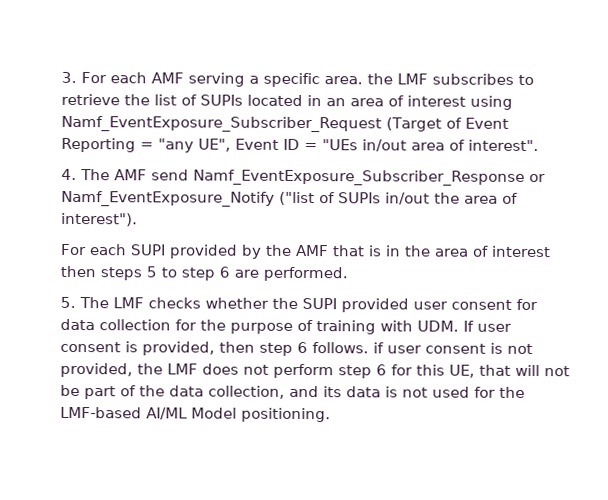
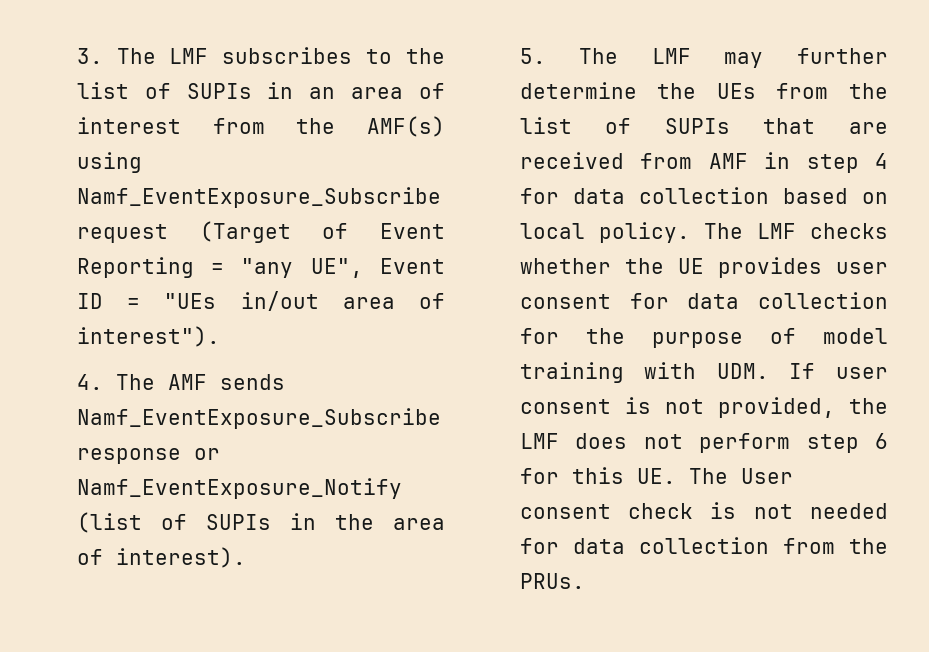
- 3. For each AMF serving a specific area. the LMF subscribes to retrieve the list of SUPIs located in an area of interest using Namf_EventExposure_Subscriber_Request (Target of Event Reporting = "any UE", Event ID = "UEs in/out area of interest".
+ 3. The LMF subscribes to the list of SUPIs in an area of interest from the AMF(s) using Namf_EventExposure_Subscribe request (Target of Event Reporting = "any UE", Event ID = "UEs in/out area of interest").
- 4. The AMF send Namf_EventExposure_Subscriber_Response or Namf_EventExposure_Notify ("list of SUPIs in/out the area of interest").
- For each SUPI provided by the AMF that is in the area of interest then steps 5 to step 6 are performed.
- 5. The LMF checks whether the SUPI provided user consent for data collection for the purpose of training with UDM. If user consent is provided, then step 6 follows. if user consent is not provided, the LMF does not perform step 6 for this UE, that will not be part of the data collection, and its data is not used for the LMF-based AI/ML Model positioning.
+ 4. The AMF sends Namf_EventExposure_Subscribe response or Namf_EventExposure_Notify (list of SUPIs in the area of interest).
+ 5. The LMF may further determine the UEs from the list of SUPIs that are received from AMF in step 4 for data collection based on local policy. The LMF checks whether the UE provides user consent for data collection for the purpose of model training with UDM. If user consent is not provided, the LMF does not perform step 6 for this UE. The User consent check is not needed for data collection from the PRUs.

